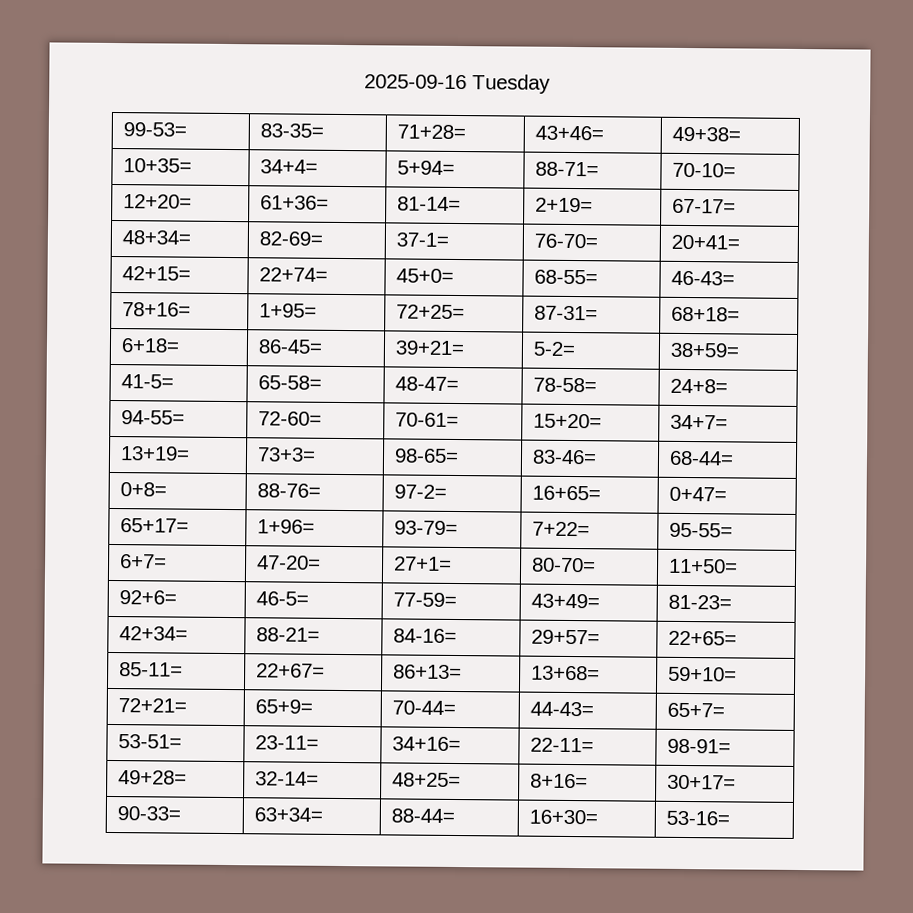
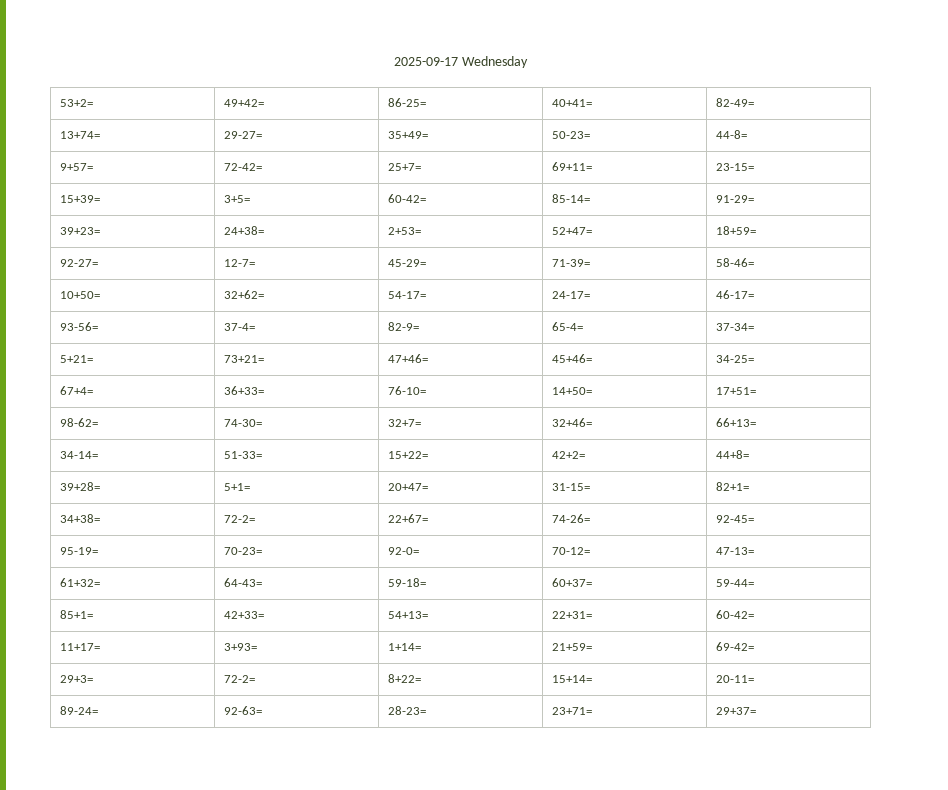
- 2025-09-16 Tuesday
- 99-53= | 83-35= | 71+28= | 43+46= | 49+38=
- 10+35= | 34+4= | 5+94= | 88-71= | 70-10=
- 12+20= | 61+36= | 81-14= | 2+19= | 67-17=
- 48+34= | 82-69= | 37-1= | 76-70= | 20+41=
- 42+15= | 22+74= | 45+0= | 68-55= | 46-43=
- 78+16= | 1+95= | 72+25= | 87-31= | 68+18=
- 6+18= | 86-45= | 39+21= | 5-2= | 38+59=
- 41-5= | 65-58= | 48-47= | 78-58= | 24+8=
- 94-55= | 72-60= | 70-61= | 15+20= | 34+7=
- 13+19= | 73+3= | 98-65= | 83-46= | 68-44=
- 0+8= | 88-76= | 97-2= | 16+65= | 0+47=
- 65+17= | 1+96= | 93-79= | 7+22= | 95-55=
- 6+7= | 47-20= | 27+1= | 80-70= | 11+50=
- 92+6= | 46-5= | 77-59= | 43+49= | 81-23=
- 42+34= | 88-21= | 84-16= | 29+57= | 22+65=
- 85-11= | 22+67= | 86+13= | 13+68= | 59+10=
- 72+21= | 65+9= | 70-44= | 44-43= | 65+7=
- 53-51= | 23-11= | 34+16= | 22-11= | 98-91=
- 49+28= | 32-14= | 48+25= | 8+16= | 30+17=
- 90-33= | 63+34= | 88-44= | 16+30= | 53-16=
+ 2025-09-17 Wednesday
+ 53+2= | 49+42= | 86-25= | 40+41= | 82-49=
+ 13+74= | 29-27= | 35+49= | 50-23= | 44-8=
+ 9+57= | 72-42= | 25+7= | 69+11= | 23-15=
+ 15+39= | 3+5= | 60-42= | 85-14= | 91-29=
+ 39+23= | 24+38= | 2+53= | 52+47= | 18+59=
+ 92-27= | 12-7= | 45-29= | 71-39= | 58-46=
+ 10+50= | 32+62= | 54-17= | 24-17= | 46-17=
+ 93-56= | 37-4= | 82-9= | 65-4= | 37-34=
+ 5+21= | 73+21= | 47+46= | 45+46= | 34-25=
+ 67+4= | 36+33= | 76-10= | 14+50= | 17+51=
+ 98-62= | 74-30= | 32+7= | 32+46= | 66+13=
+ 34-14= | 51-33= | 15+22= | 42+2= | 44+8=
+ 39+28= | 5+1= | 20+47= | 31-15= | 82+1=
+ 34+38= | 72-2= | 22+67= | 74-26= | 92-45=
+ 95-19= | 70-23= | 92-0= | 70-12= | 47-13=
+ 61+32= | 64-43= | 59-18= | 60+37= | 59-44=
+ 85+1= | 42+33= | 54+13= | 22+31= | 60-42=
+ 11+17= | 3+93= | 1+14= | 21+59= | 69-42=
+ 29+3= | 72-2= | 8+22= | 15+14= | 20-11=
+ 89-24= | 92-63= | 28-23= | 23+71= | 29+37=

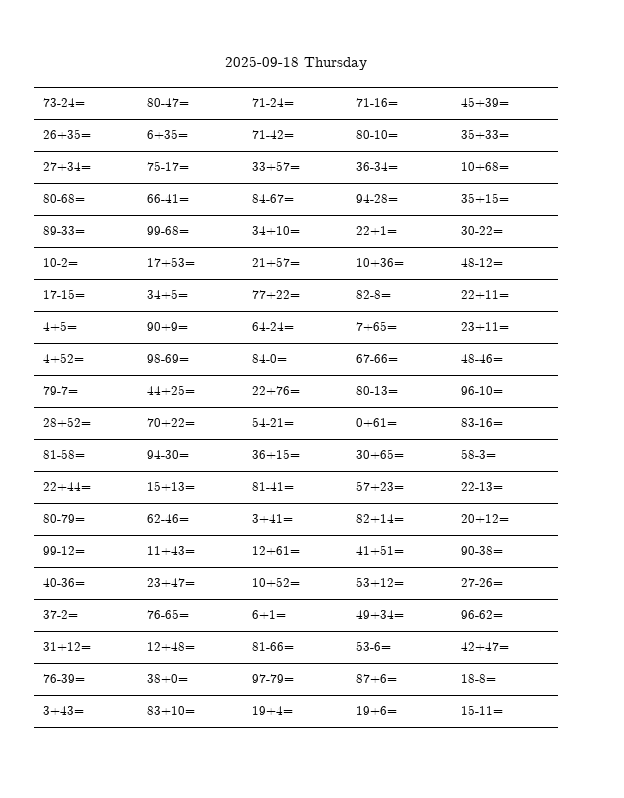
- 2025-09-17 Wednesday
- 53+2= | 49+42= | 86-25= | 40+41= | 82-49=
- 13+74= | 29-27= | 35+49= | 50-23= | 44-8=
- 9+57= | 72-42= | 25+7= | 69+11= | 23-15=
- 15+39= | 3+5= | 60-42= | 85-14= | 91-29=
- 39+23= | 24+38= | 2+53= | 52+47= | 18+59=
- 92-27= | 12-7= | 45-29= | 71-39= | 58-46=
- 10+50= | 32+62= | 54-17= | 24-17= | 46-17=
- 93-56= | 37-4= | 82-9= | 65-4= | 37-34=
- 5+21= | 73+21= | 47+46= | 45+46= | 34-25=
- 67+4= | 36+33= | 76-10= | 14+50= | 17+51=
- 98-62= | 74-30= | 32+7= | 32+46= | 66+13=
- 34-14= | 51-33= | 15+22= | 42+2= | 44+8=
- 39+28= | 5+1= | 20+47= | 31-15= | 82+1=
- 34+38= | 72-2= | 22+67= | 74-26= | 92-45=
- 95-19= | 70-23= | 92-0= | 70-12= | 47-13=
- 61+32= | 64-43= | 59-18= | 60+37= | 59-44=
- 85+1= | 42+33= | 54+13= | 22+31= | 60-42=
- 11+17= | 3+93= | 1+14= | 21+59= | 69-42=
- 29+3= | 72-2= | 8+22= | 15+14= | 20-11=
- 89-24= | 92-63= | 28-23= | 23+71= | 29+37=
+ 2025-09-18 Thursday
+ 73-24= | 80-47= | 71-24= | 71-16= | 45+39=
+ 26+35= | 6+35= | 71-42= | 80-10= | 35+33=
+ 27+34= | 75-17= | 33+57= | 36-34= | 10+68=
+ 80-68= | 66-41= | 84-67= | 94-28= | 35+15=
+ 89-33= | 99-68= | 34+10= | 22+1= | 30-22=
+ 10-2= | 17+53= | 21+57= | 10+36= | 48-12=
+ 17-15= | 34+5= | 77+22= | 82-8= | 22+11=
+ 4+5= | 90+9= | 64-24= | 7+65= | 23+11=
+ 4+52= | 98-69= | 84-0= | 67-66= | 48-46=
+ 79-7= | 44+25= | 22+76= | 80-13= | 96-10=
+ 28+52= | 70+22= | 54-21= | 0+61= | 83-16=
+ 81-58= | 94-30= | 36+15= | 30+65= | 58-3=
+ 22+44= | 15+13= | 81-41= | 57+23= | 22-13=
+ 80-79= | 62-46= | 3+41= | 82+14= | 20+12=
+ 99-12= | 11+43= | 12+61= | 41+51= | 90-38=
+ 40-36= | 23+47= | 10+52= | 53+12= | 27-26=
+ 37-2= | 76-65= | 6+1= | 49+34= | 96-62=
+ 31+12= | 12+48= | 81-66= | 53-6= | 42+47=
+ 76-39= | 38+0= | 97-79= | 87+6= | 18-8=
+ 3+43= | 83+10= | 19+4= | 19+6= | 15-11=

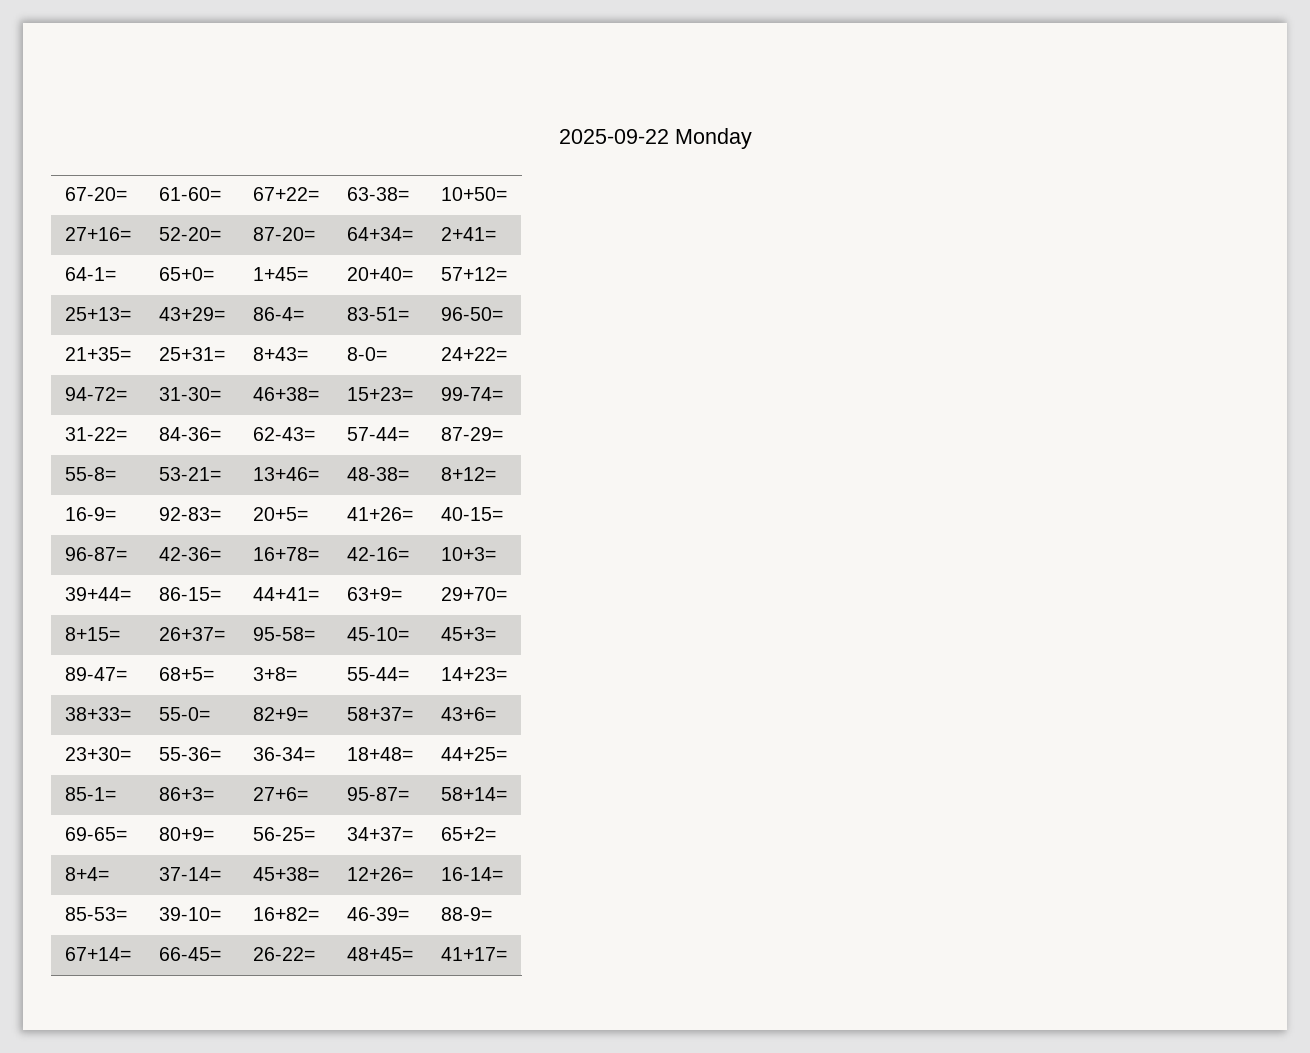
- 2025-09-18 Thursday
- 73-24= | 80-47= | 71-24= | 71-16= | 45+39=
- 26+35= | 6+35= | 71-42= | 80-10= | 35+33=
- 27+34= | 75-17= | 33+57= | 36-34= | 10+68=
- 80-68= | 66-41= | 84-67= | 94-28= | 35+15=
- 89-33= | 99-68= | 34+10= | 22+1= | 30-22=
- 10-2= | 17+53= | 21+57= | 10+36= | 48-12=
- 17-15= | 34+5= | 77+22= | 82-8= | 22+11=
- 4+5= | 90+9= | 64-24= | 7+65= | 23+11=
- 4+52= | 98-69= | 84-0= | 67-66= | 48-46=
- 79-7= | 44+25= | 22+76= | 80-13= | 96-10=
- 28+52= | 70+22= | 54-21= | 0+61= | 83-16=
- 81-58= | 94-30= | 36+15= | 30+65= | 58-3=
- 22+44= | 15+13= | 81-41= | 57+23= | 22-13=
- 80-79= | 62-46= | 3+41= | 82+14= | 20+12=
- 99-12= | 11+43= | 12+61= | 41+51= | 90-38=
- 40-36= | 23+47= | 10+52= | 53+12= | 27-26=
- 37-2= | 76-65= | 6+1= | 49+34= | 96-62=
- 31+12= | 12+48= | 81-66= | 53-6= | 42+47=
- 76-39= | 38+0= | 97-79= | 87+6= | 18-8=
- 3+43= | 83+10= | 19+4= | 19+6= | 15-11=
+ 2025-09-22 Monday
+ 67-20= | 61-60= | 67+22= | 63-38= | 10+50=
+ 27+16= | 52-20= | 87-20= | 64+34= | 2+41=
+ 64-1= | 65+0= | 1+45= | 20+40= | 57+12=
+ 25+13= | 43+29= | 86-4= | 83-51= | 96-50=
+ 21+35= | 25+31= | 8+43= | 8-0= | 24+22=
+ 94-72= | 31-30= | 46+38= | 15+23= | 99-74=
+ 31-22= | 84-36= | 62-43= | 57-44= | 87-29=
+ 55-8= | 53-21= | 13+46= | 48-38= | 8+12=
+ 16-9= | 92-83= | 20+5= | 41+26= | 40-15=
+ 96-87= | 42-36= | 16+78= | 42-16= | 10+3=
+ 39+44= | 86-15= | 44+41= | 63+9= | 29+70=
+ 8+15= | 26+37= | 95-58= | 45-10= | 45+3=
+ 89-47= | 68+5= | 3+8= | 55-44= | 14+23=
+ 38+33= | 55-0= | 82+9= | 58+37= | 43+6=
+ 23+30= | 55-36= | 36-34= | 18+48= | 44+25=
+ 85-1= | 86+3= | 27+6= | 95-87= | 58+14=
+ 69-65= | 80+9= | 56-25= | 34+37= | 65+2=
+ 8+4= | 37-14= | 45+38= | 12+26= | 16-14=
+ 85-53= | 39-10= | 16+82= | 46-39= | 88-9=
+ 67+14= | 66-45= | 26-22= | 48+45= | 41+17=

